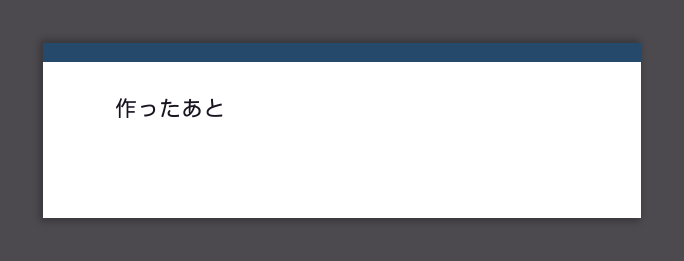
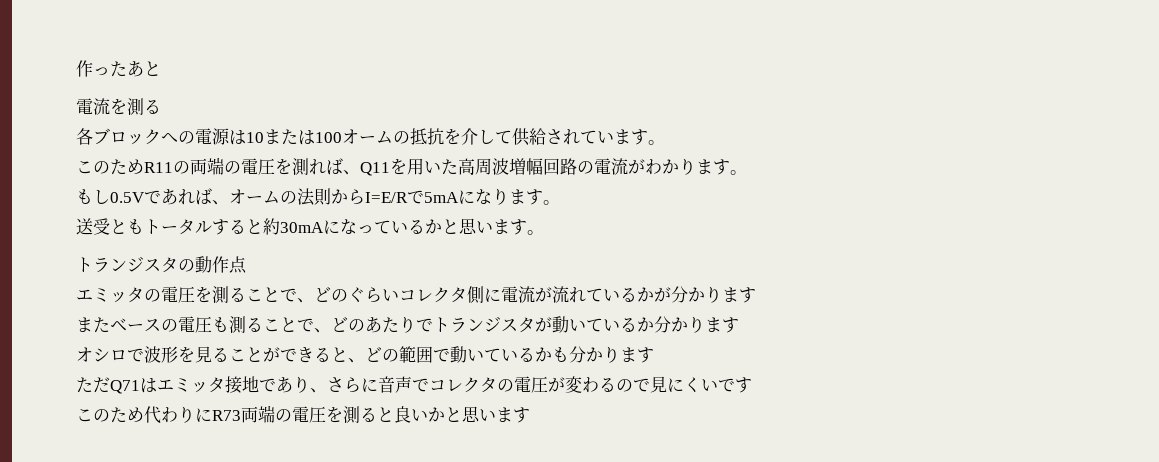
+ 電流を測る
+ 各ブロックへの電源は10または100オームの抵抗を介して供給されています。
+ このためR11の両端の電圧を測れば、Q11を用いた高周波増幅回路の電流がわかります。
+ もし0.5Vであれば、オームの法則からI=E/Rで5mAになります。
+ 送受ともトータルすると約30mAになっているかと思います。
+ トランジスタの動作点
+ エミッタの電圧を測ることで、どのぐらいコレクタ側に電流が流れているかが分かります
+ またベースの電圧も測ることで、どのあたりでトランジスタが動いているか分かります
+ オシロで波形を見ることができると、どの範囲で動いているかも分かります
+ ただQ71はエミッタ接地であり、さらに音声でコレクタの電圧が変わるので見にくいです
+ このため代わりにR73両端の電圧を測ると良いかと思います

